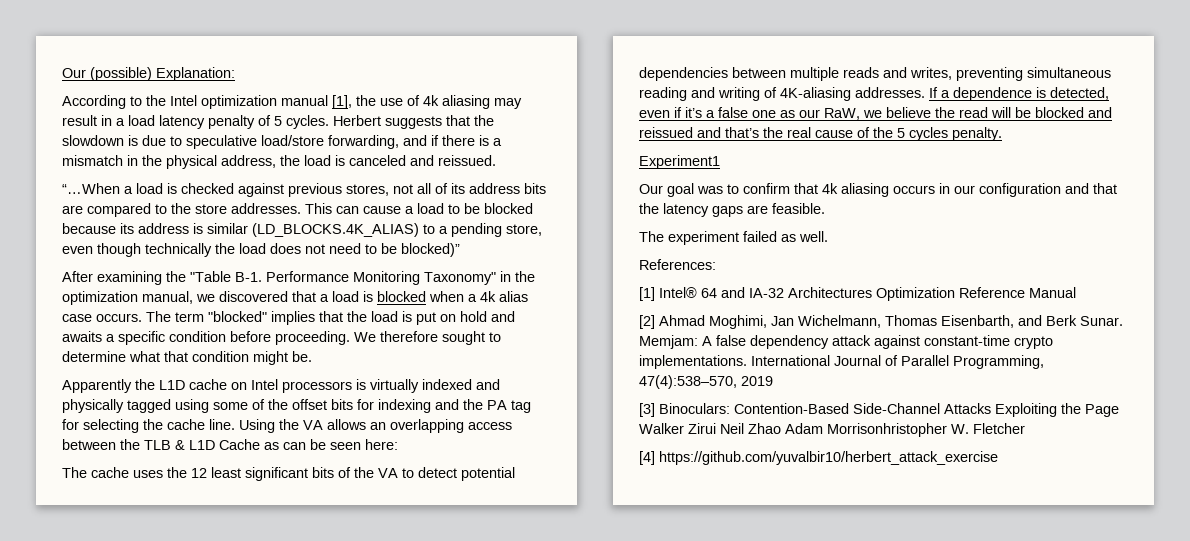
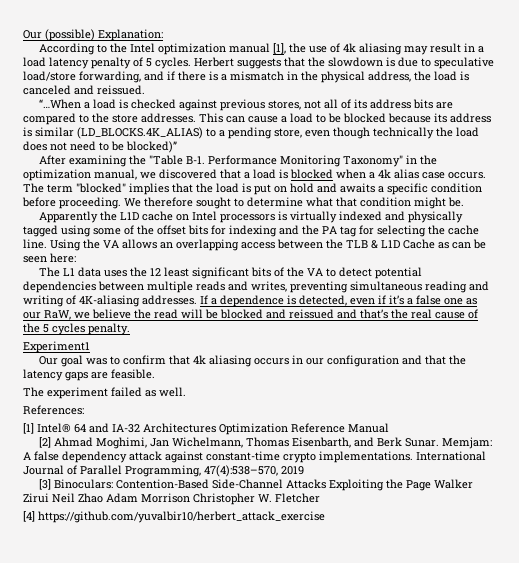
- The cache uses the 12 least significant bits of the VA to detect potential dependencies between multiple reads and writes, preventing simultaneous reading and writing of 4K-aliasing addresses.
+ The L1 data uses the 12 least significant bits of the VA to detect potential dependencies between multiple reads and writes, preventing simultaneous reading and writing of 4K-aliasing addresses.
- [3] Binoculars: Contention-Based Side-Channel Attacks Exploiting the Page Walker Zirui Neil Zhao Adam Morrisonhristopher W. Fletcher
+ [3] Binoculars: Contention-Based Side-Channel Attacks Exploiting the Page Walker Zirui Neil Zhao Adam Morrison Christopher W. Fletcher

